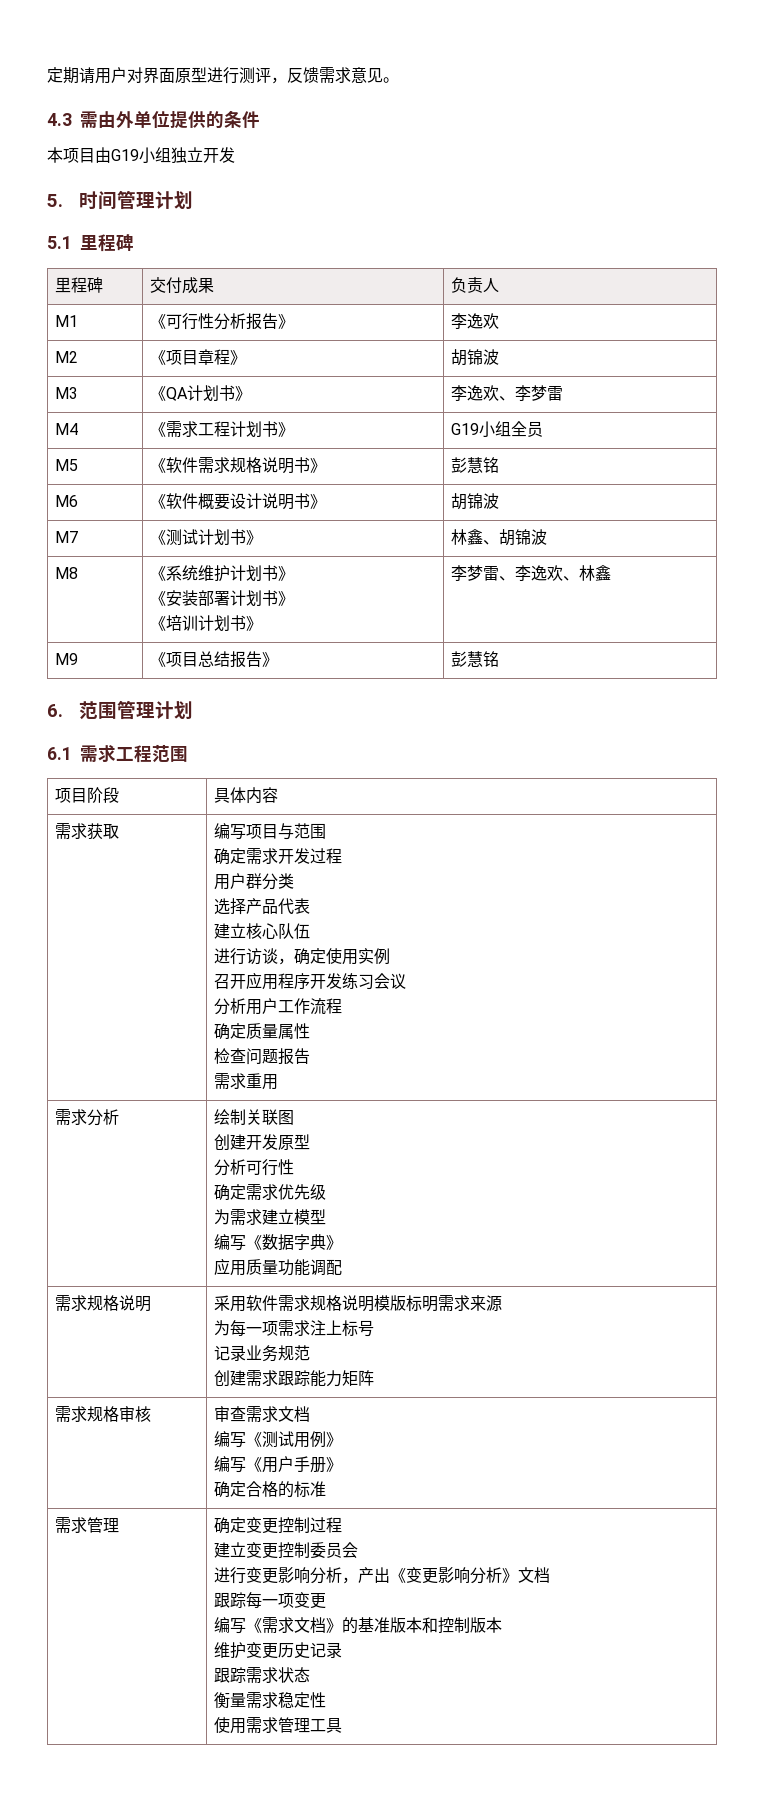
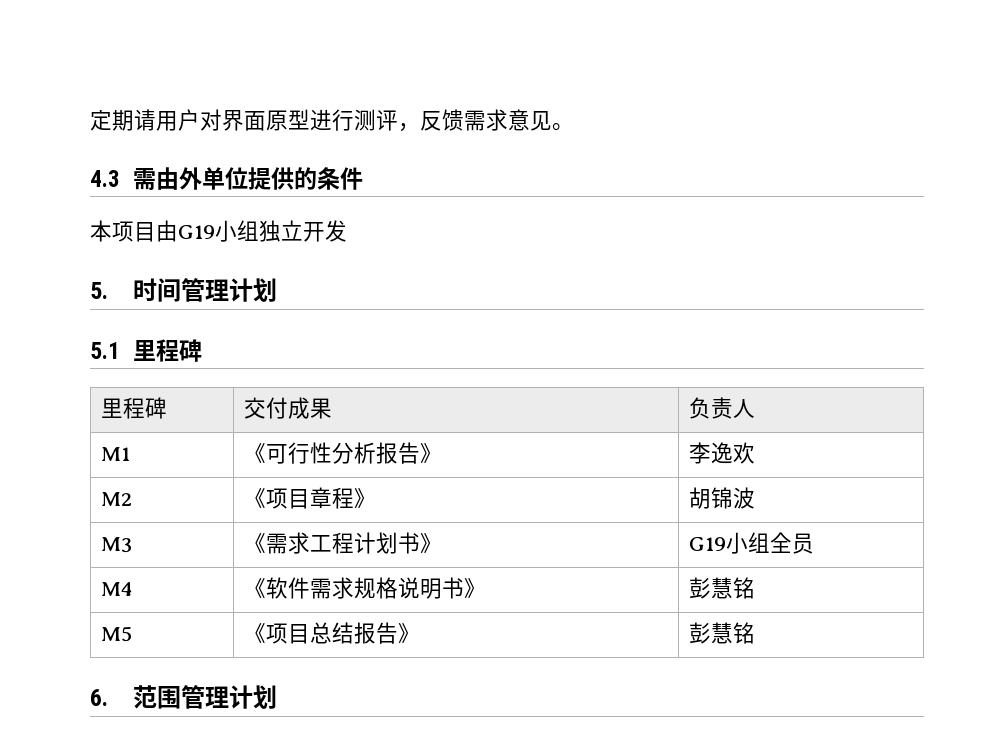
- M3 | 《QA计划书》 | 李逸欢、李梦雷
- M4 | 《需求工程计划书》 | G19小组全员
+ M3 | 《需求工程计划书》 | G19小组全员
- M5 | 《软件需求规格说明书》 | 彭慧铭
+ M4 | 《软件需求规格说明书》 | 彭慧铭
- M6 | 《软件概要设计说明书》 | 胡锦波
- M7 | 《测试计划书》 | 林鑫、胡锦波
- M8 | 《系统维护计划书》
- 《安装部署计划书》
- 《培训计划书》 | 李梦雷、李逸欢、林鑫
- M9 | 《项目总结报告》 | 彭慧铭
+ M5 | 《项目总结报告》 | 彭慧铭
- 6.1需求工程范围
- 项目阶段 | 具体内容
- 需求获取 | 编写项目与范围
- 确定需求开发过程
- 用户群分类
- 选择产品代表
- 建立核心队伍
- 进行访谈，确定使用实例
- 召开应用程序开发练习会议
- 分析用户工作流程
- 确定质量属性
- 检查问题报告
- 需求重用
- 需求分析 | 绘制关联图
- 创建开发原型
- 分析可行性
- 确定需求优先级
- 为需求建立模型
- 编写《数据字典》
- 应用质量功能调配
- 需求规格说明 | 采用软件需求规格说明模版标明需求来源
- 为每一项需求注上标号
- 记录业务规范
- 创建需求跟踪能力矩阵
- 需求规格审核 | 审查需求文档
- 编写《测试用例》
- 编写《用户手册》
- 确定合格的标准
- 需求管理 | 确定变更控制过程
- 建立变更控制委员会
- 进行变更影响分析，产出《变更影响分析》文档
- 跟踪每一项变更
- 编写《需求文档》的基准版本和控制版本
- 维护变更历史记录
- 跟踪需求状态
- 衡量需求稳定性
- 使用需求管理工具

